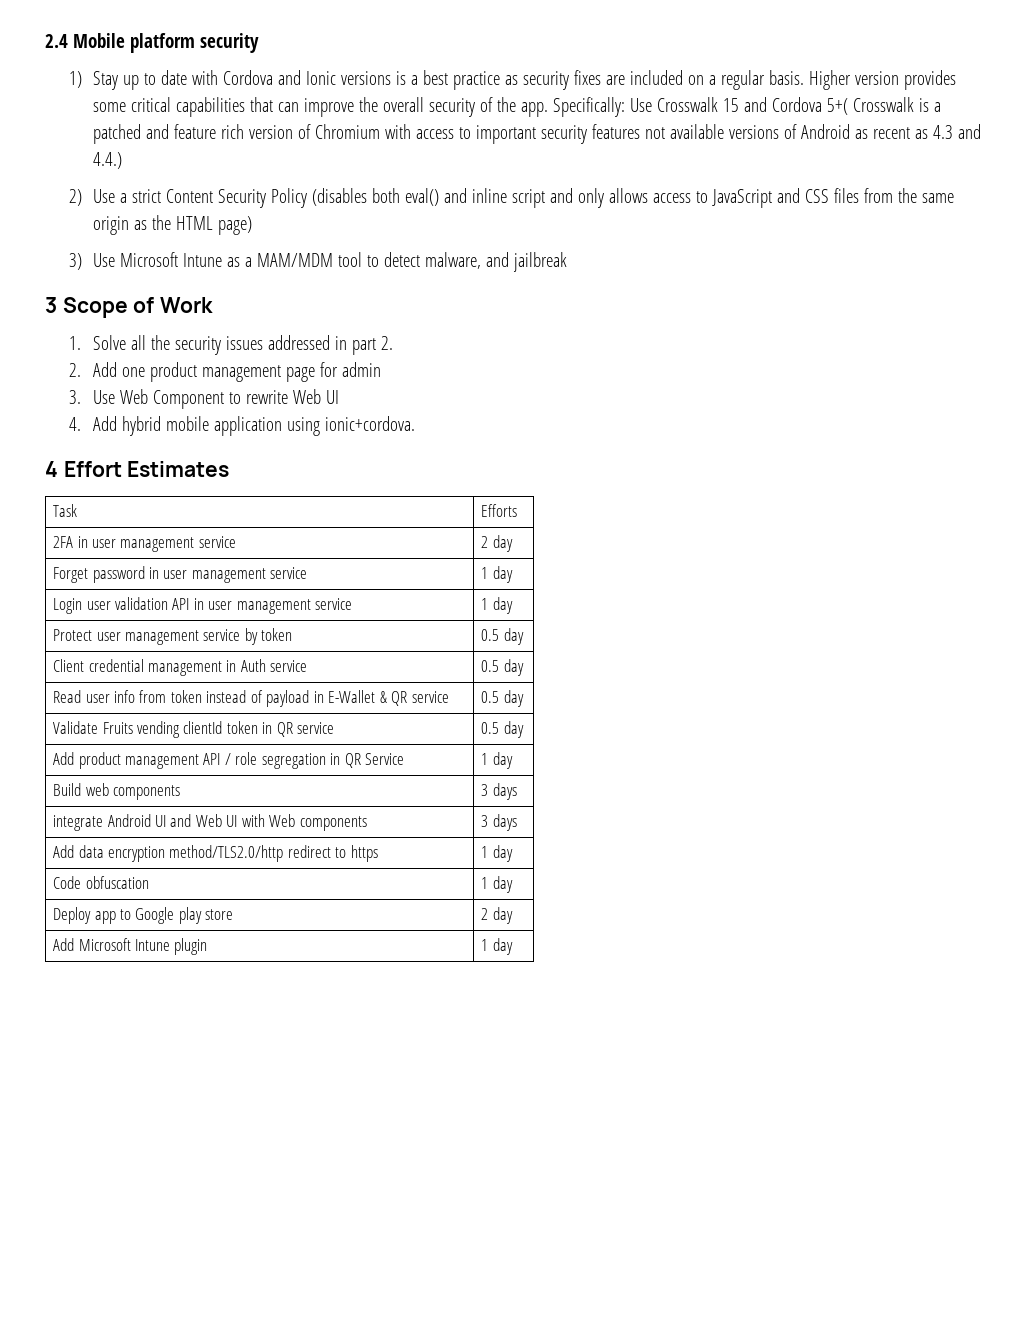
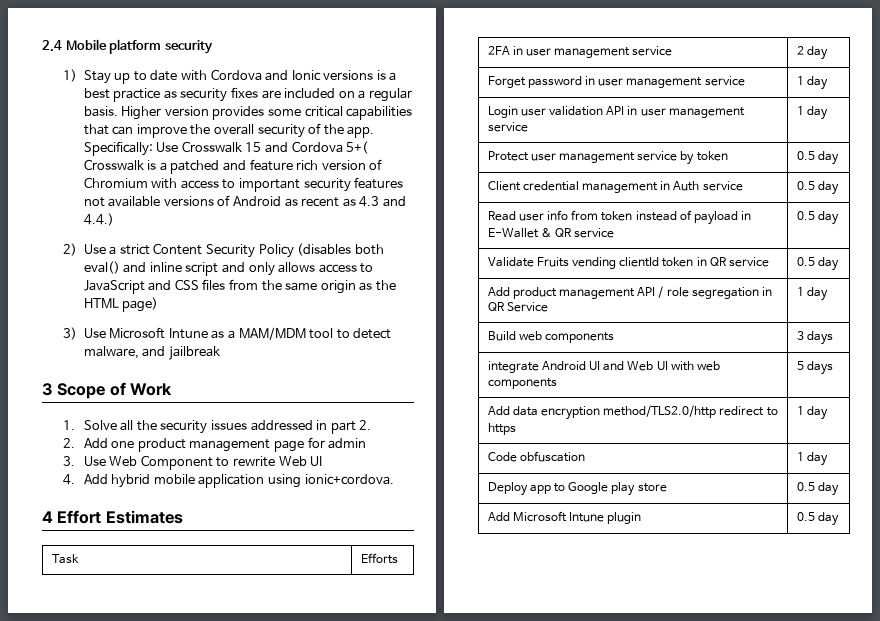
- integrate Android UI and Web UI with Web components | 3 days
+ integrate Android UI and Web UI with web components | 5 days
- Deploy app to Google play store | 2 day
+ Deploy app to Google play store | 0.5 day
- Add Microsoft Intune plugin | 1 day
+ Add Microsoft Intune plugin | 0.5 day

